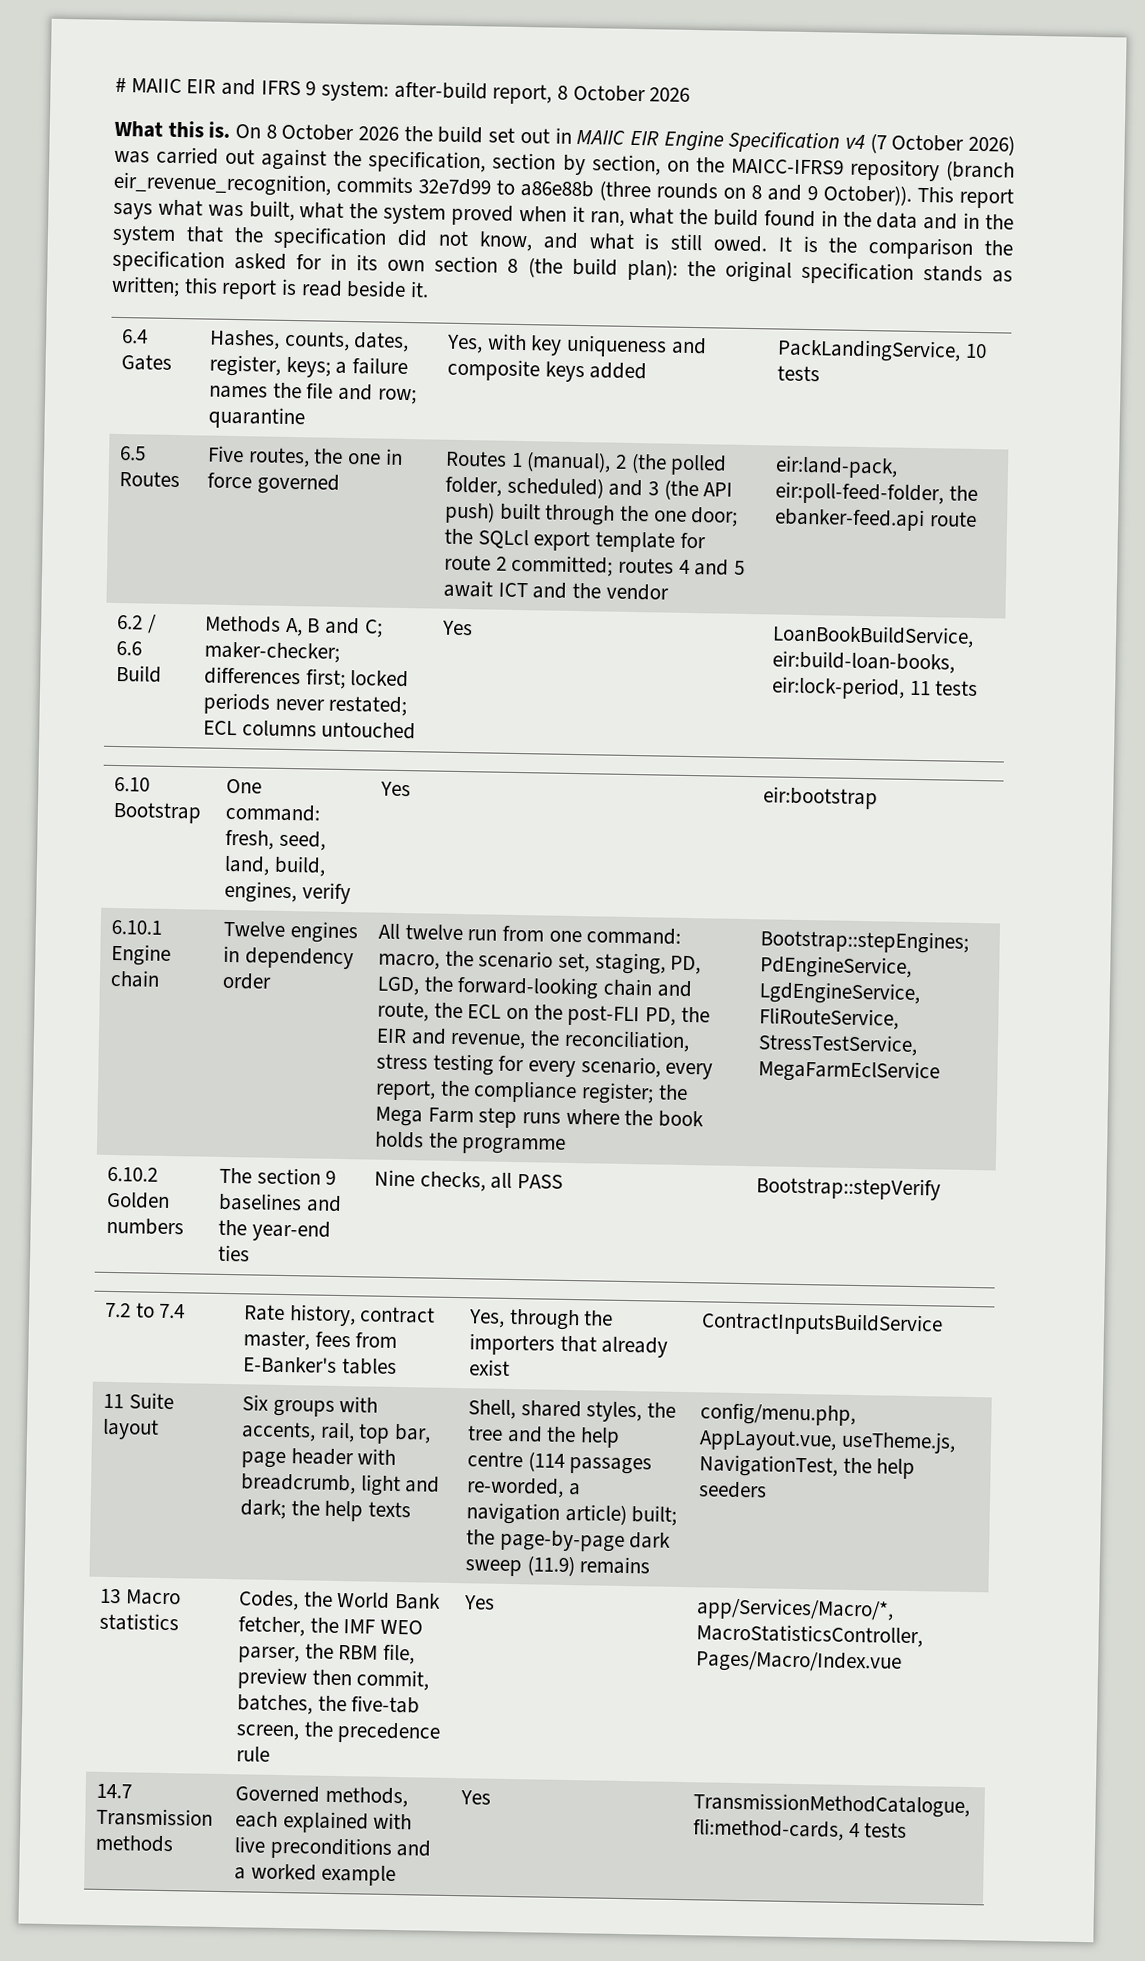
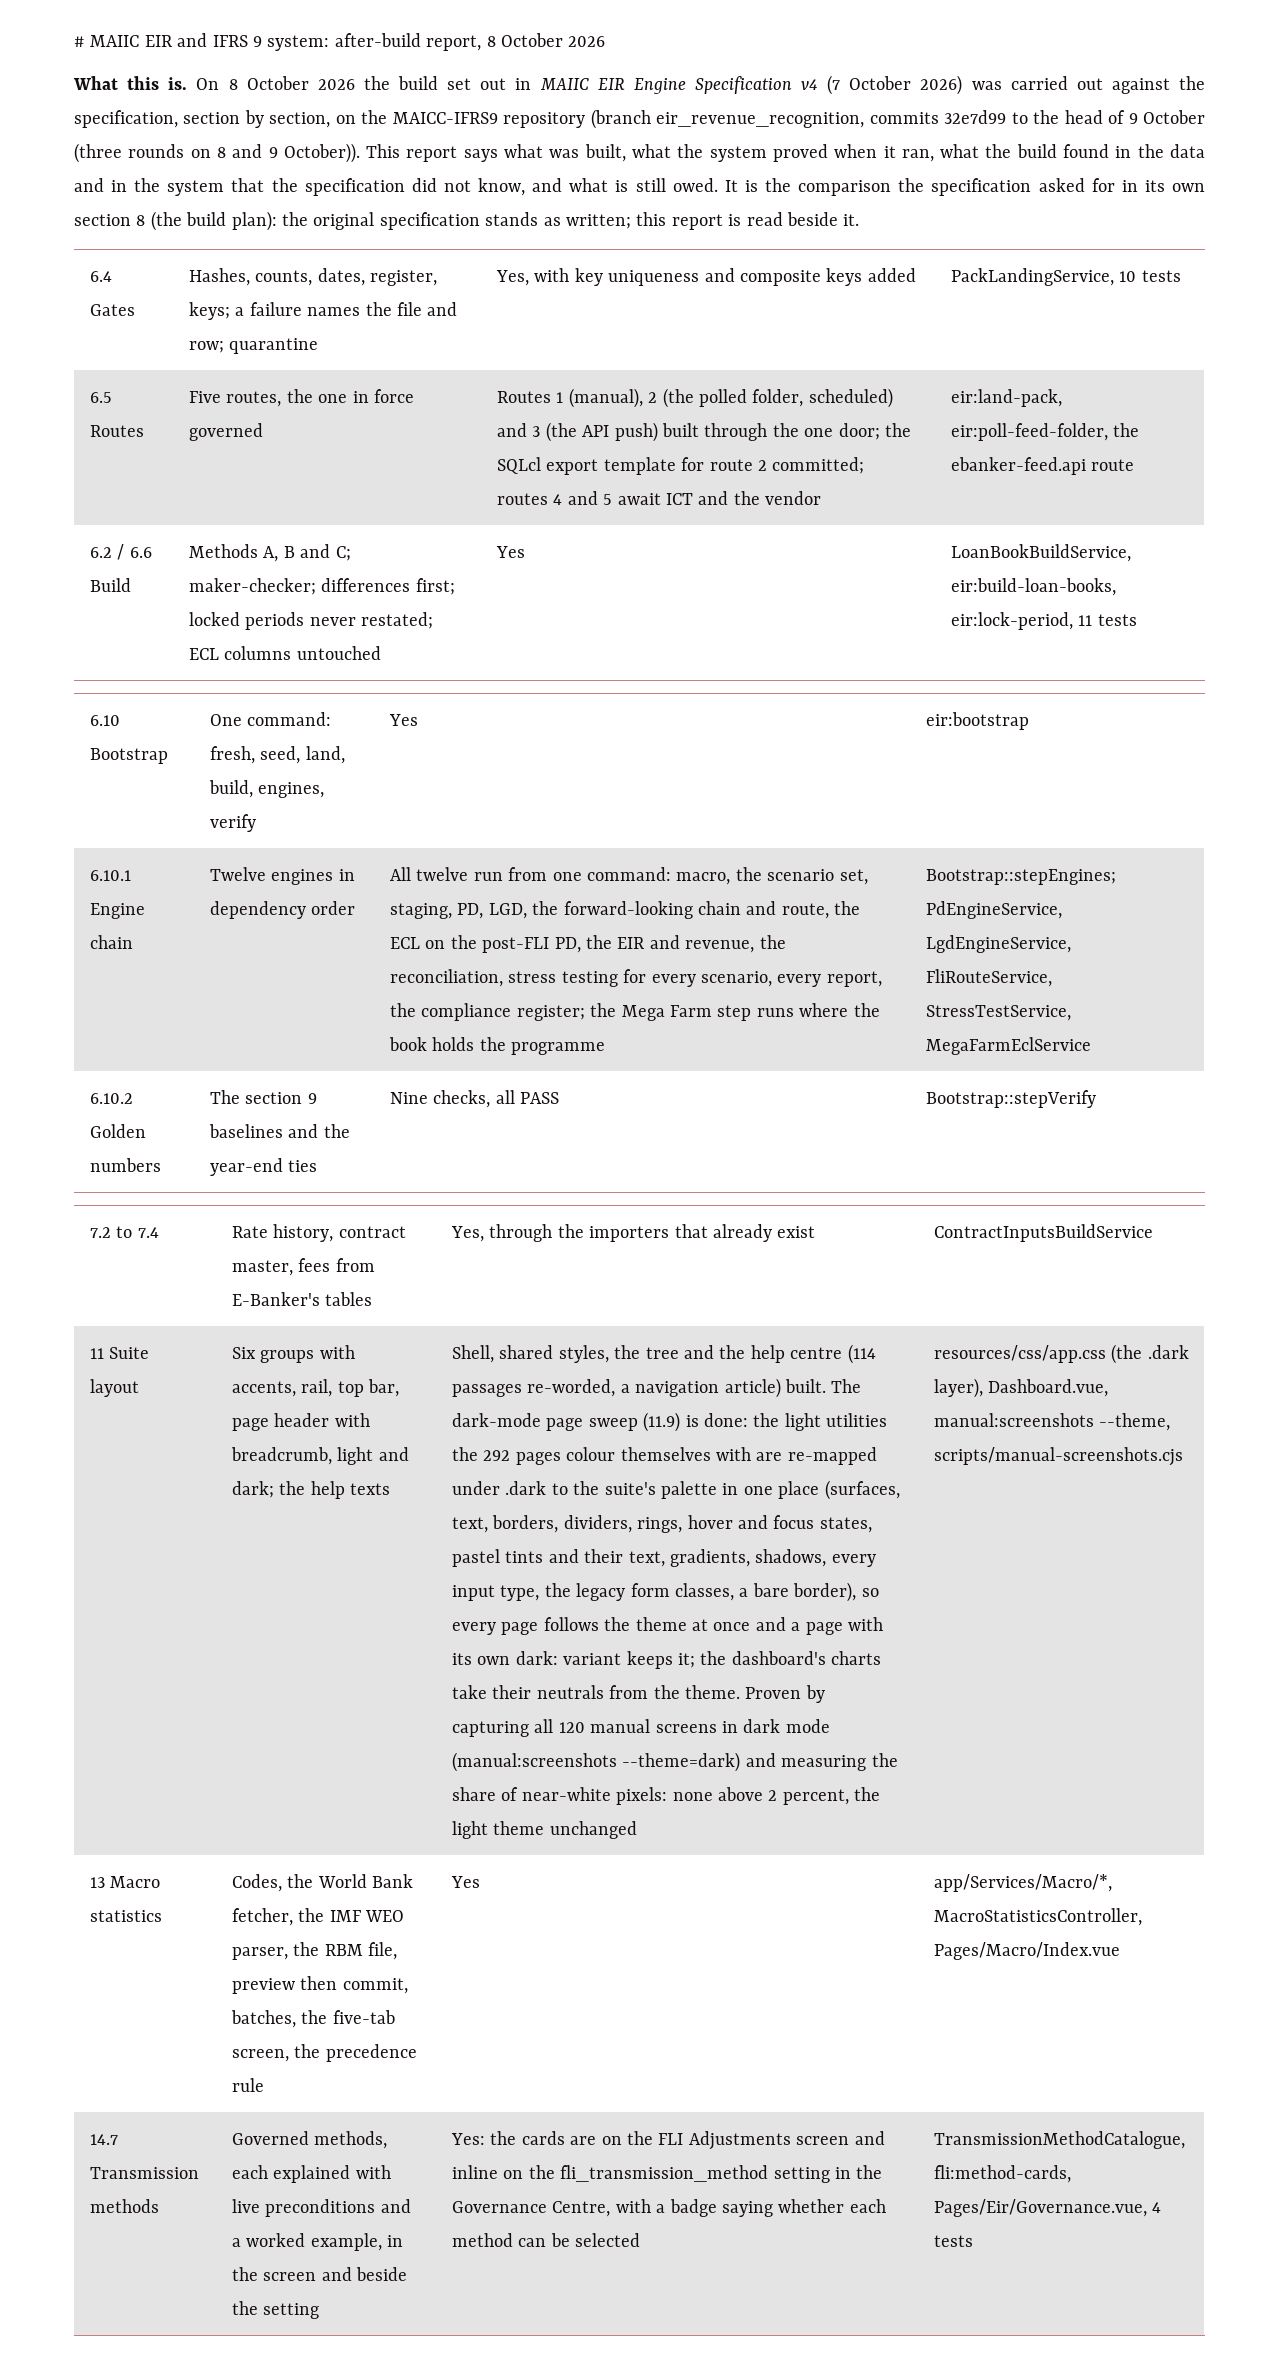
- On 8 October 2026 the build set out in MAIIC EIR Engine Specification v4 (7 October 2026) was carried out against the specification, section by section, on the MAICC-IFRS9 repository (branch eir_revenue_recognition, commits 32e7d99 to a86e88b (three rounds on 8 and 9 October)).
+ On 8 October 2026 the build set out in MAIIC EIR Engine Specification v4 (7 October 2026) was carried out against the specification, section by section, on the MAICC-IFRS9 repository (branch eir_revenue_recognition, commits 32e7d99 to the head of 9 October (three rounds on 8 and 9 October)).
- Shell, shared styles, the tree and the help centre (114 passages re-worded, a navigation article) built; the page-by-page dark sweep (11.9) remains | config/menu.php, AppLayout.vue, useTheme.js, NavigationTest, the help seeders
+ Shell, shared styles, the tree and the help centre (114 passages re-worded, a navigation article) built. The dark-mode page sweep (11.9) is done: the light utilities the 292 pages colour themselves with are re-mapped under .dark to the suite's palette in one place (surfaces, text, borders, dividers, rings, hover and focus states, pastel tints and their text, gradients, shadows, every input type, the legacy form classes, a bare border), so every page follows the theme at once and a page with its own dark: variant keeps it; the dashboard's charts take their neutrals from the theme. Proven by capturing all 120 manual screens in dark mode (manual:screenshots --theme=dark) and measuring the share of near-white pixels: none above 2 percent, the light theme unchanged | resources/css/app.css (the .dark layer), Dashboard.vue, manual:screenshots --theme, scripts/manual-screenshots.cjs
- Governed methods, each explained with live preconditions and a worked example | Yes
+ Governed methods, each explained with live preconditions and a worked example, in the screen and beside the setting | Yes: the cards are on the FLI Adjustments screen and inline on the fli_transmission_method setting in the Governance Centre, with a badge saying whether each method can be selected
- TransmissionMethodCatalogue, fli:method-cards, 4 tests
+ TransmissionMethodCatalogue, fli:method-cards, Pages/Eir/Governance.vue, 4 tests

